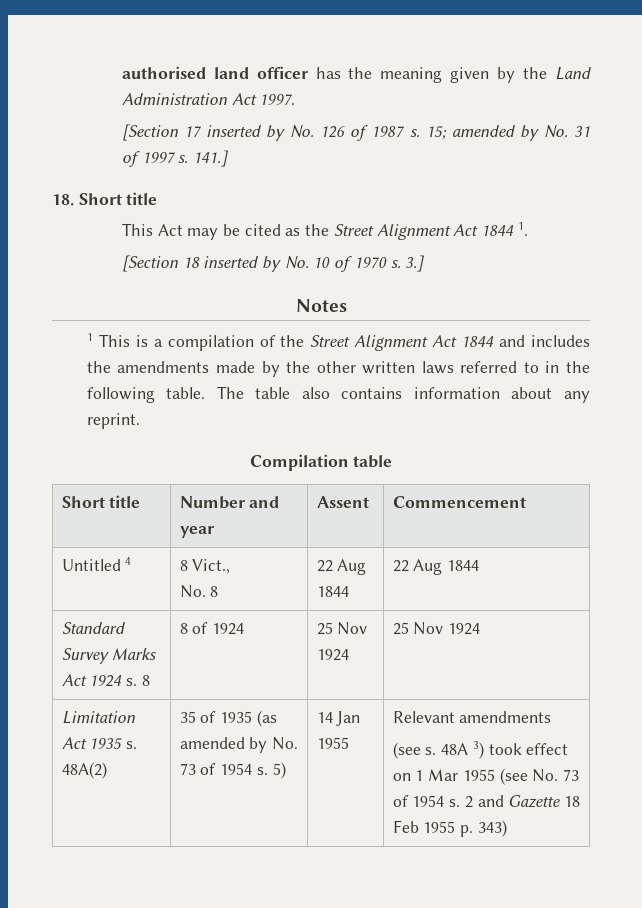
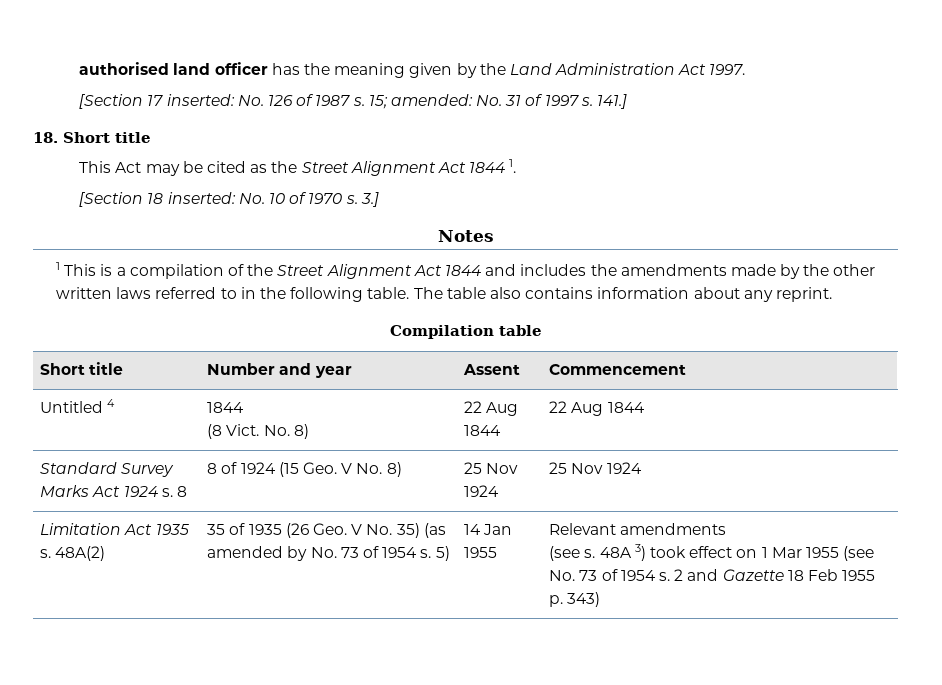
- [Section 17 inserted by No. 126 of 1987 s.
+ [Section 17 inserted: No. 126 of 1987 s.
- 15; amended by No. 31 of 1997 s.
+ 15; amended: No. 31 of 1997 s.
- [Section 18 inserted by No. 10 of 1970 s.
+ [Section 18 inserted: No. 10 of 1970 s.
- Untitled 4 | 8 Vict.,
- No. 8 | 22 Aug 1844 | 22 Aug 1844
+ Untitled 4 | 1844
+ (8 Vict. No. 8) | 22 Aug 1844 | 22 Aug 1844
- Standard Survey Marks Act 1924 s. 8 | 8 of 1924 | 25 Nov 1924 | 25 Nov 1924
+ Standard Survey Marks Act 1924 s. 8 | 8 of 1924 (15 Geo. V No. 8) | 25 Nov 1924 | 25 Nov 1924
- 35 of 1935 (as amended by No. 73 of 1954 s.
+ 35 of 1935 (26 Geo. V No. 35) (as amended by No. 73 of 1954 s.

